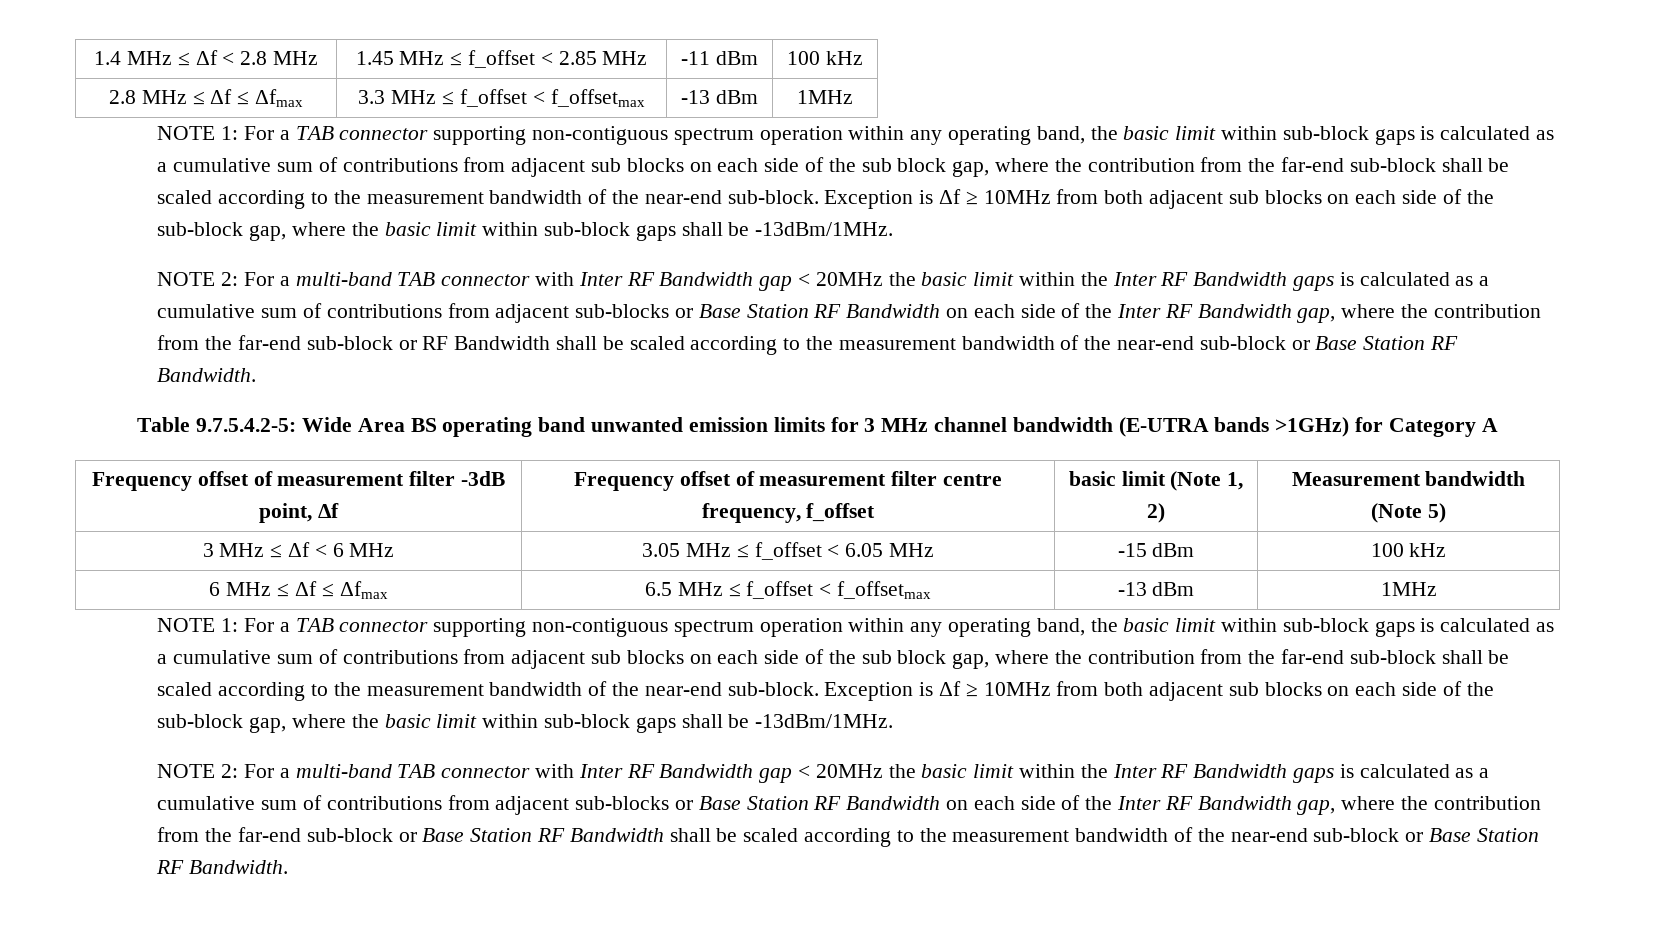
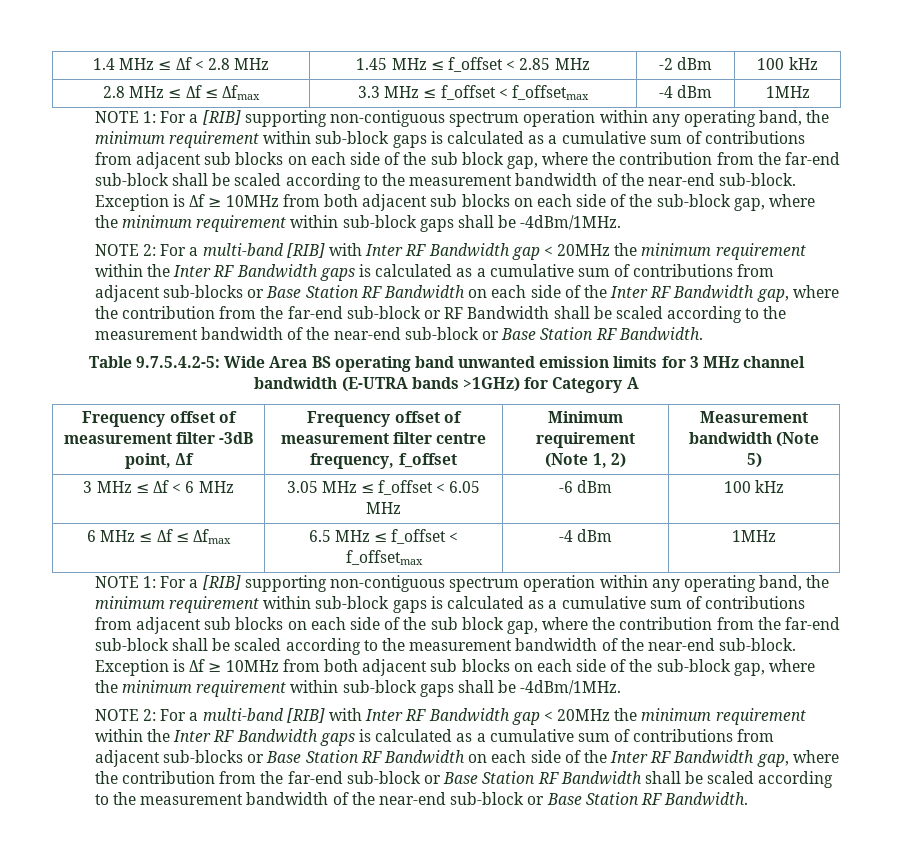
- 1.4 MHz ≤ Δf < 2.8 MHz | 1.45 MHz ≤ f_offset < 2.85 MHz | -11 dBm | 100 kHz
+ 1.4 MHz ≤ Δf < 2.8 MHz | 1.45 MHz ≤ f_offset < 2.85 MHz | -2 dBm | 100 kHz
- 2.8 MHz ≤ Δf ≤ Δfmax | 3.3 MHz ≤ f_offset < f_offsetmax | -13 dBm | 1MHz
- NOTE 1: For a TAB connector supporting non-contiguous spectrum operation within any operating band, the basic limit within sub-block gaps is calculated as a cumulative sum of contributions from adjacent sub blocks on each side of the sub block gap, where the contribution from the far-end sub-block shall be scaled according to the measurement bandwidth of the near-end sub-block. Exception is Δf ≥ 10MHz from both adjacent sub blocks on each side of the sub-block gap, where the basic limit within sub-block gaps shall be -13dBm/1MHz.
- NOTE 2: For a multi-band TAB connector with Inter RF Bandwidth gap < 20MHz the basic limit within the Inter RF Bandwidth gaps is calculated as a cumulative sum of contributions from adjacent sub-blocks or Base Station RF Bandwidth on each side of the Inter RF Bandwidth gap, where the contribution from the far-end sub-block or RF Bandwidth shall be scaled according to the measurement bandwidth of the near-end sub-block or Base Station RF Bandwidth.
+ 2.8 MHz ≤ Δf ≤ Δfmax | 3.3 MHz ≤ f_offset < f_offsetmax | -4 dBm | 1MHz
+ NOTE 1: For a [RIB] supporting non-contiguous spectrum operation within any operating band, the minimum requirement within sub-block gaps is calculated as a cumulative sum of contributions from adjacent sub blocks on each side of the sub block gap, where the contribution from the far-end sub-block shall be scaled according to the measurement bandwidth of the near-end sub-block. Exception is Δf ≥ 10MHz from both adjacent sub blocks on each side of the sub-block gap, where the minimum requirement within sub-block gaps shall be -4dBm/1MHz.
+ NOTE 2: For a multi-band [RIB] with Inter RF Bandwidth gap < 20MHz the minimum requirement within the Inter RF Bandwidth gaps is calculated as a cumulative sum of contributions from adjacent sub-blocks or Base Station RF Bandwidth on each side of the Inter RF Bandwidth gap, where the contribution from the far-end sub-block or RF Bandwidth shall be scaled according to the measurement bandwidth of the near-end sub-block or Base Station RF Bandwidth.
- Frequency offset of measurement filter -3dB point, Δf | Frequency offset of measurement filter centre frequency, f_offset | basic limit (Note 1, 2) | Measurement bandwidth (Note 5)
+ Frequency offset of measurement filter -3dB point, Δf | Frequency offset of measurement filter centre frequency, f_offset | Minimum requirement (Note 1, 2) | Measurement bandwidth (Note 5)
- 3 MHz ≤ Δf < 6 MHz | 3.05 MHz ≤ f_offset < 6.05 MHz | -15 dBm | 100 kHz
+ 3 MHz ≤ Δf < 6 MHz | 3.05 MHz ≤ f_offset < 6.05 MHz | -6 dBm | 100 kHz
- 6 MHz ≤ Δf ≤ Δfmax | 6.5 MHz ≤ f_offset < f_offsetmax | -13 dBm | 1MHz
- NOTE 1: For a TAB connector supporting non-contiguous spectrum operation within any operating band, the basic limit within sub-block gaps is calculated as a cumulative sum of contributions from adjacent sub blocks on each side of the sub block gap, where the contribution from the far-end sub-block shall be scaled according to the measurement bandwidth of the near-end sub-block. Exception is Δf ≥ 10MHz from both adjacent sub blocks on each side of the sub-block gap, where the basic limit within sub-block gaps shall be -13dBm/1MHz.
- NOTE 2: For a multi-band TAB connector with Inter RF Bandwidth gap < 20MHz the basic limit within the Inter RF Bandwidth gaps is calculated as a cumulative sum of contributions from adjacent sub-blocks or Base Station RF Bandwidth on each side of the Inter RF Bandwidth gap, where the contribution from the far-end sub-block or Base Station RF Bandwidth shall be scaled according to the measurement bandwidth of the near-end sub-block or Base Station RF Bandwidth.
+ 6 MHz ≤ Δf ≤ Δfmax | 6.5 MHz ≤ f_offset < f_offsetmax | -4 dBm | 1MHz
+ NOTE 1: For a [RIB] supporting non-contiguous spectrum operation within any operating band, the minimum requirement within sub-block gaps is calculated as a cumulative sum of contributions from adjacent sub blocks on each side of the sub block gap, where the contribution from the far-end sub-block shall be scaled according to the measurement bandwidth of the near-end sub-block. Exception is Δf ≥ 10MHz from both adjacent sub blocks on each side of the sub-block gap, where the minimum requirement within sub-block gaps shall be -4dBm/1MHz.
+ NOTE 2: For a multi-band [RIB] with Inter RF Bandwidth gap < 20MHz the minimum requirement within the Inter RF Bandwidth gaps is calculated as a cumulative sum of contributions from adjacent sub-blocks or Base Station RF Bandwidth on each side of the Inter RF Bandwidth gap, where the contribution from the far-end sub-block or Base Station RF Bandwidth shall be scaled according to the measurement bandwidth of the near-end sub-block or Base Station RF Bandwidth.

